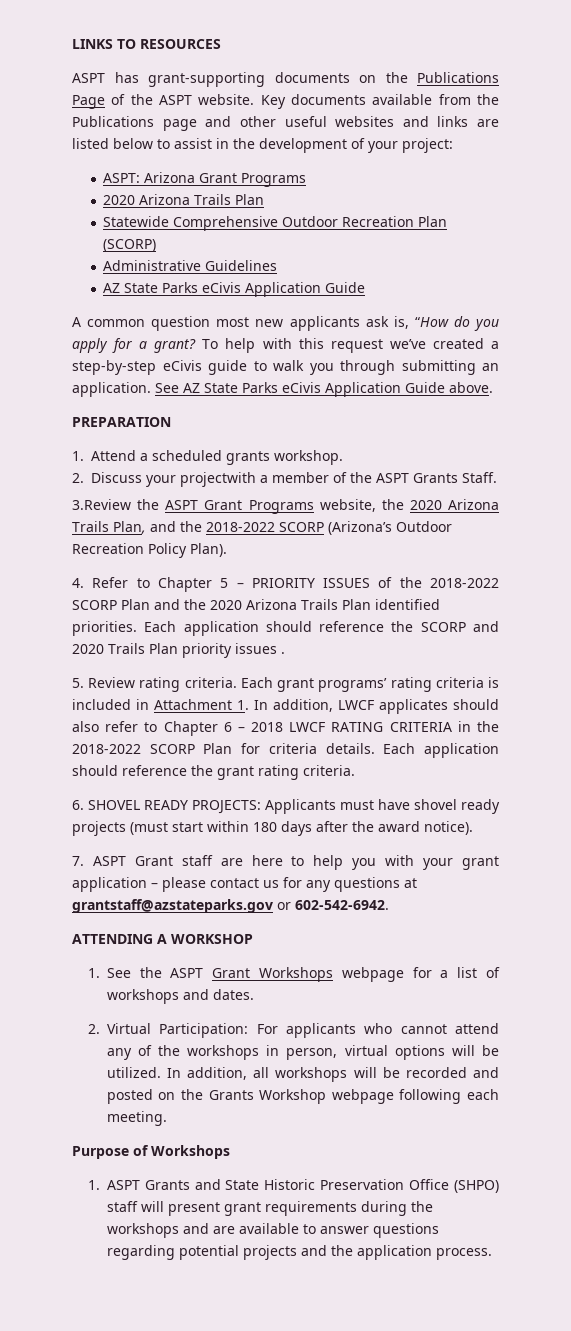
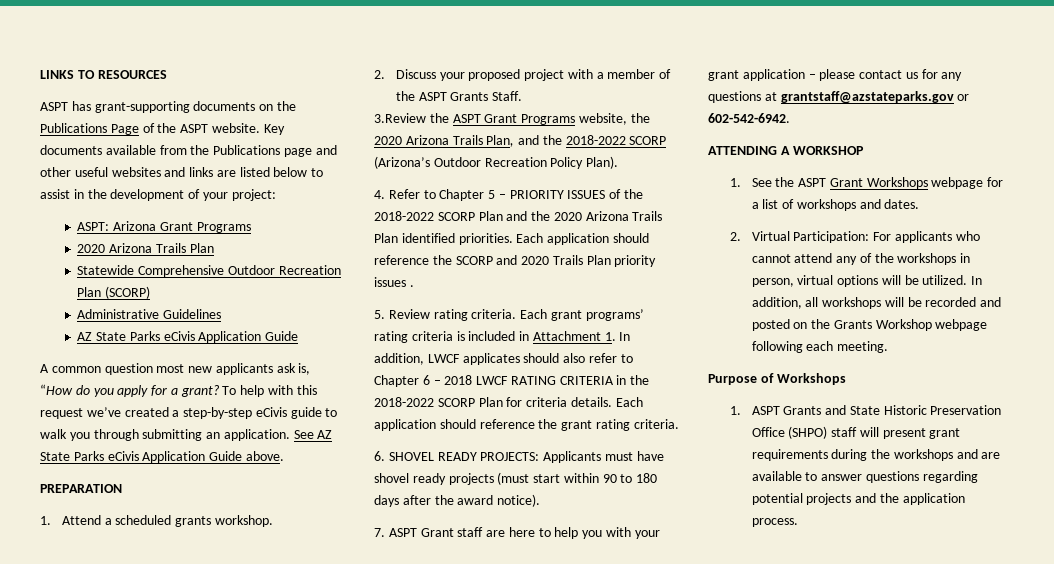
- 2. Discuss your projectwith a member of the ASPT Grants Staff.
+ 2. Discuss your proposed project with a member of the ASPT Grants Staff.
- 6. SHOVEL READY PROJECTS: Applicants must have shovel ready projects (must start within 180 days after the award notice).
+ 6. SHOVEL READY PROJECTS: Applicants must have shovel ready projects (must start within 90 to 180 days after the award notice).

